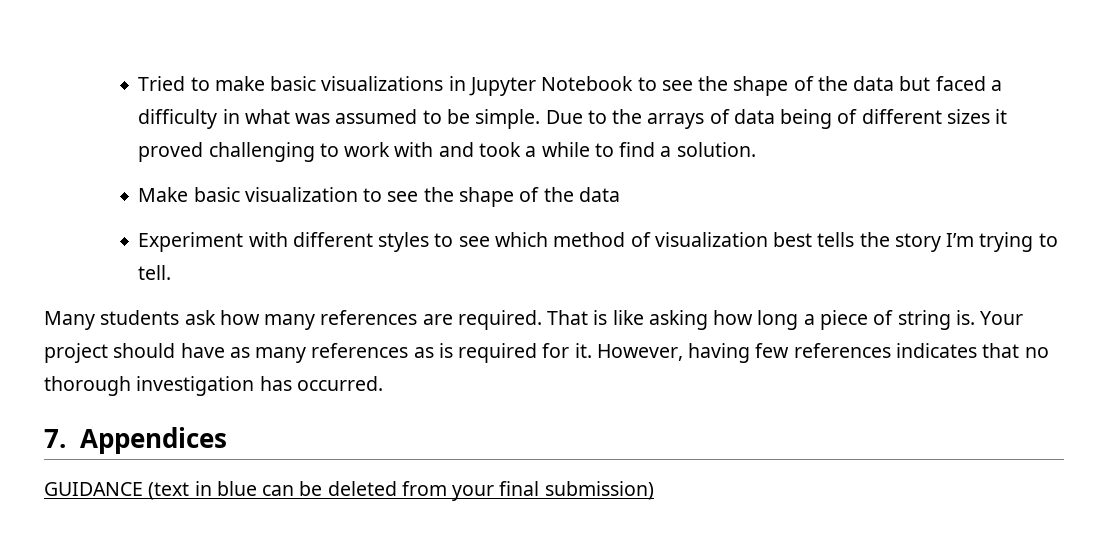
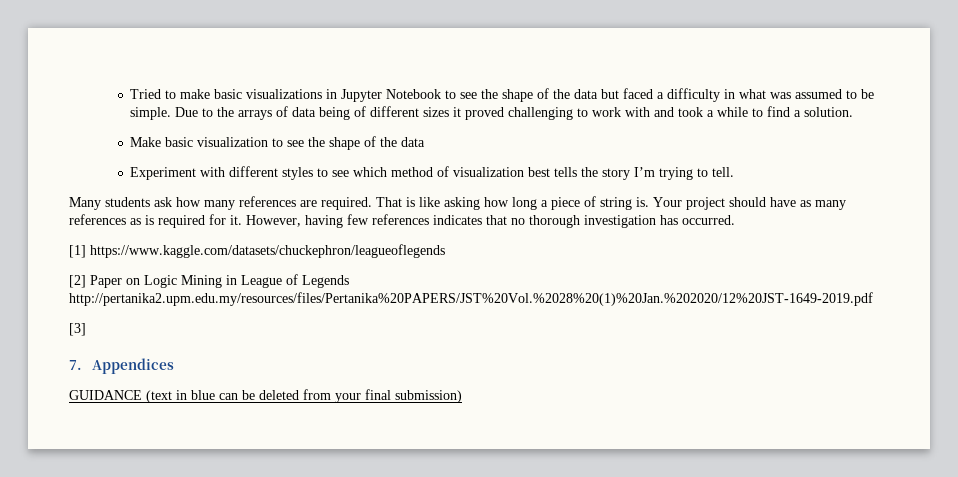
+ [1] https://www.kaggle.com/datasets/chuckephron/leagueoflegends
+ [2] Paper on Logic Mining in League of Legends http://pertanika2.upm.edu.my/resources/files/Pertanika%20PAPERS/JST%20Vol.%2028%20(1)%20Jan.%202020/12%20JST-1649-2019.pdf
+ [3]

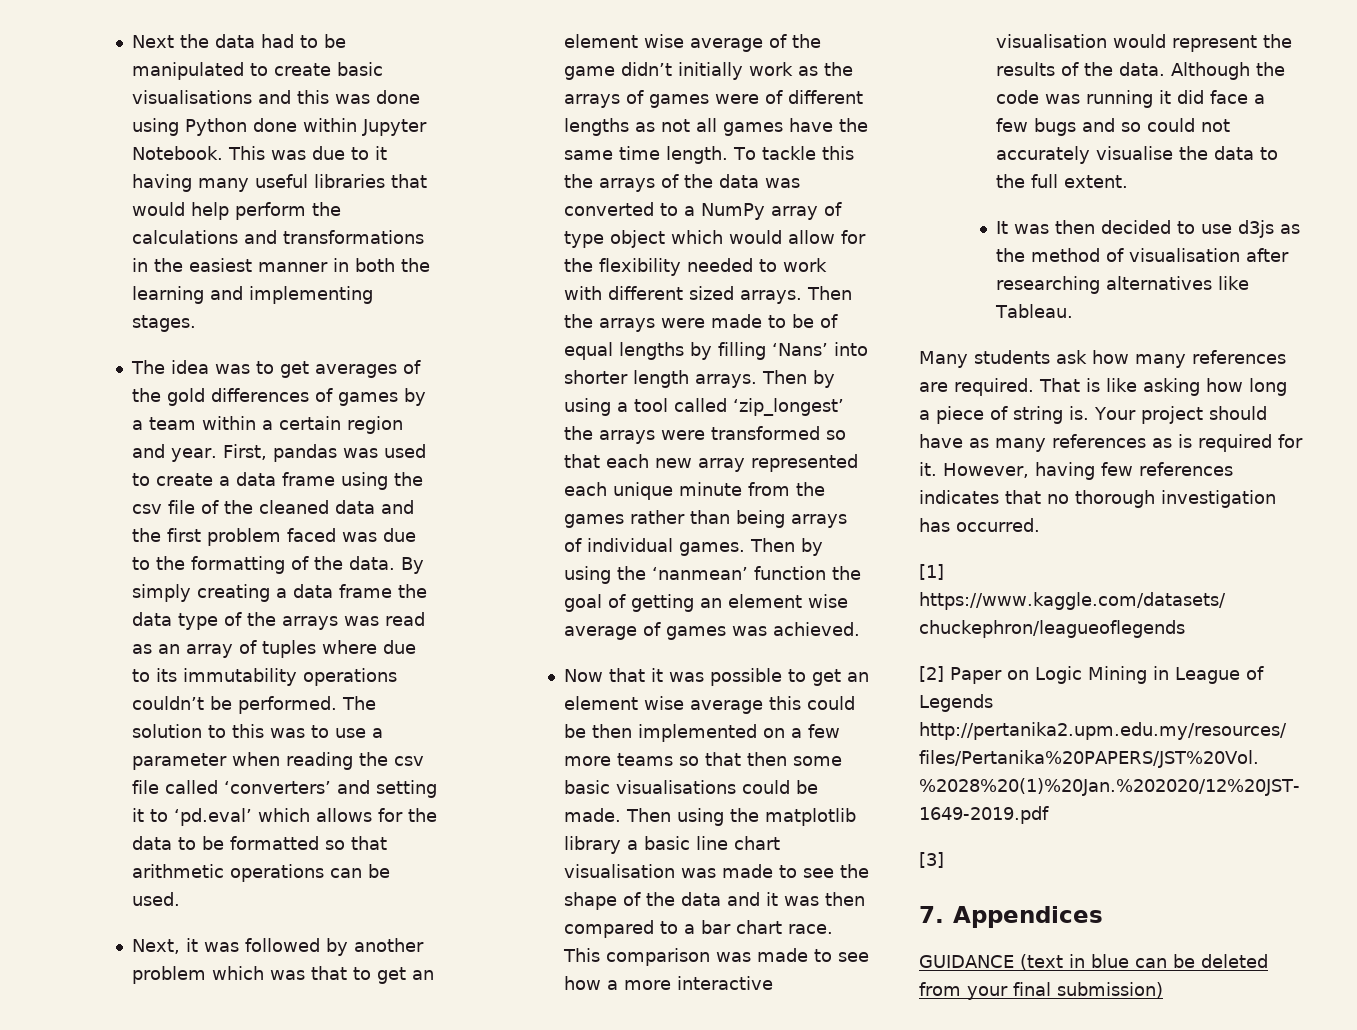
- Tried to make basic visualizations in Jupyter Notebook to see the shape of the data but faced a difficulty in what was assumed to be simple. Due to the arrays of data being of different sizes it proved challenging to work with and took a while to find a solution.
- Make basic visualization to see the shape of the data
- Experiment with different styles to see which method of visualization best tells the story I’m trying to tell.
+ Next the data had to be manipulated to create basic visualisations and this was done using Python done within Jupyter Notebook. This was due to it having many useful libraries that would help perform the calculations and transformations in the easiest manner in both the learning and implementing stages.
+ The idea was to get averages of the gold differences of games by a team within a certain region and year. First, pandas was used to create a data frame using the csv file of the cleaned data and the first problem faced was due to the formatting of the data. By simply creating a data frame the data type of the arrays was read as an array of tuples where due to its immutability operations couldn’t be performed. The solution to this was to use a parameter when reading the csv file called ‘converters’ and setting it to ‘pd.eval’ which allows for the data to be formatted so that arithmetic operations can be used.
+ Next, it was followed by another problem which was that to get an element wise average of the game didn’t initially work as the arrays of games were of different lengths as not all games have the same time length. To tackle this the arrays of the data was converted to a NumPy array of type object which would allow for the flexibility needed to work with different sized arrays. Then the arrays were made to be of equal lengths by filling ‘Nans’ into shorter length arrays. Then by using a tool called ‘zip_longest’ the arrays were transformed so that each new array represented each unique minute from the games rather than being arrays of individual games. Then by using the ‘nanmean’ function the goal of getting an element wise average of games was achieved.
+ Now that it was possible to get an element wise average this could be then implemented on a few more teams so that then some basic visualisations could be made. Then using the matplotlib library a basic line chart visualisation was made to see the shape of the data and it was then compared to a bar chart race. This comparison was made to see how a more interactive visualisation would represent the results of the data. Although the code was running it did face a few bugs and so could not accurately visualise the data to the full extent.
+ It was then decided to use d3js as the method of visualisation after researching alternatives like Tableau.

